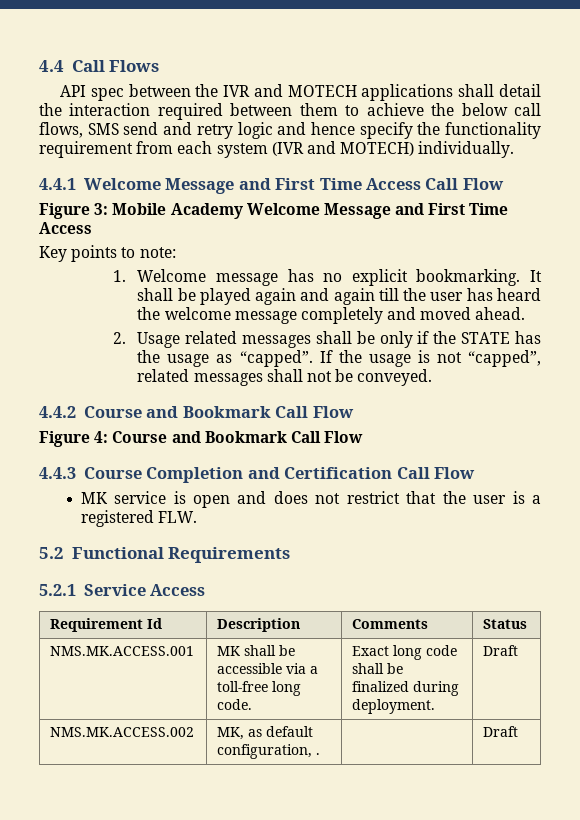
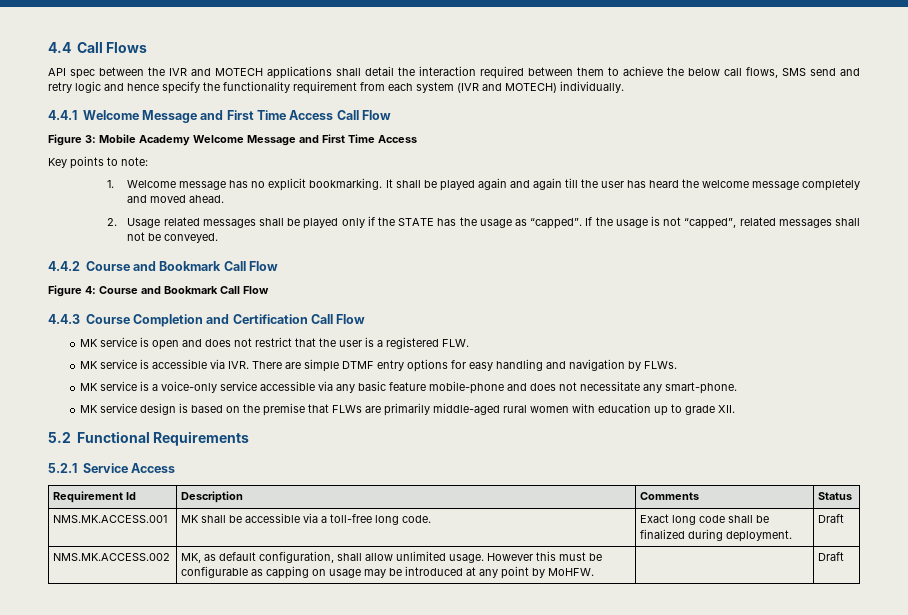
- 2. Usage related messages shall be only if the STATE has the usage as “capped”.
+ 2. Usage related messages shall be played only if the STATE has the usage as “capped”.
+ MK service is accessible via IVR. There are simple DTMF entry options for easy handling and navigation by FLWs.
+ MK service is a voice-only service accessible via any basic feature mobile-phone and does not necessitate any smart-phone.
+ MK service design is based on the premise that FLWs are primarily middle-aged rural women with education up to grade XII.
- NMS.MK.ACCESS.002 | MK, as default configuration, . | | Draft
+ NMS.MK.ACCESS.002 | MK, as default configuration, shall allow unlimited usage. However this must be configurable as capping on usage may be introduced at any point by MoHFW. | | Draft

